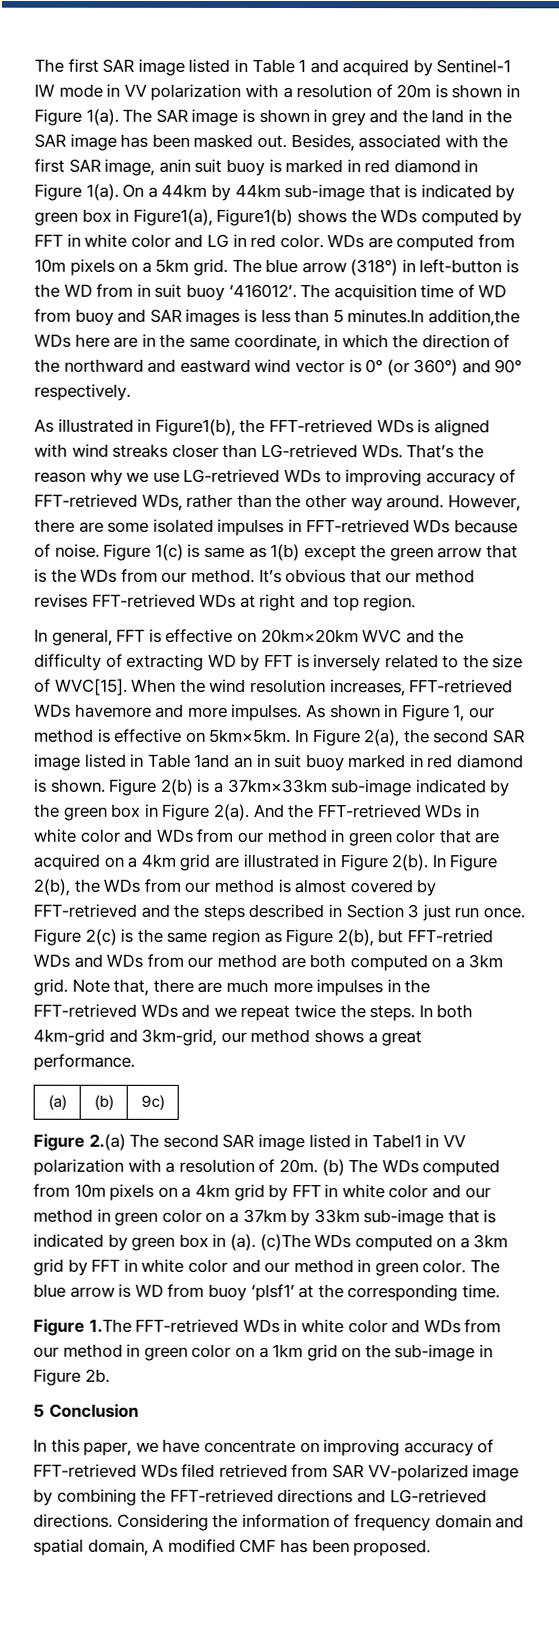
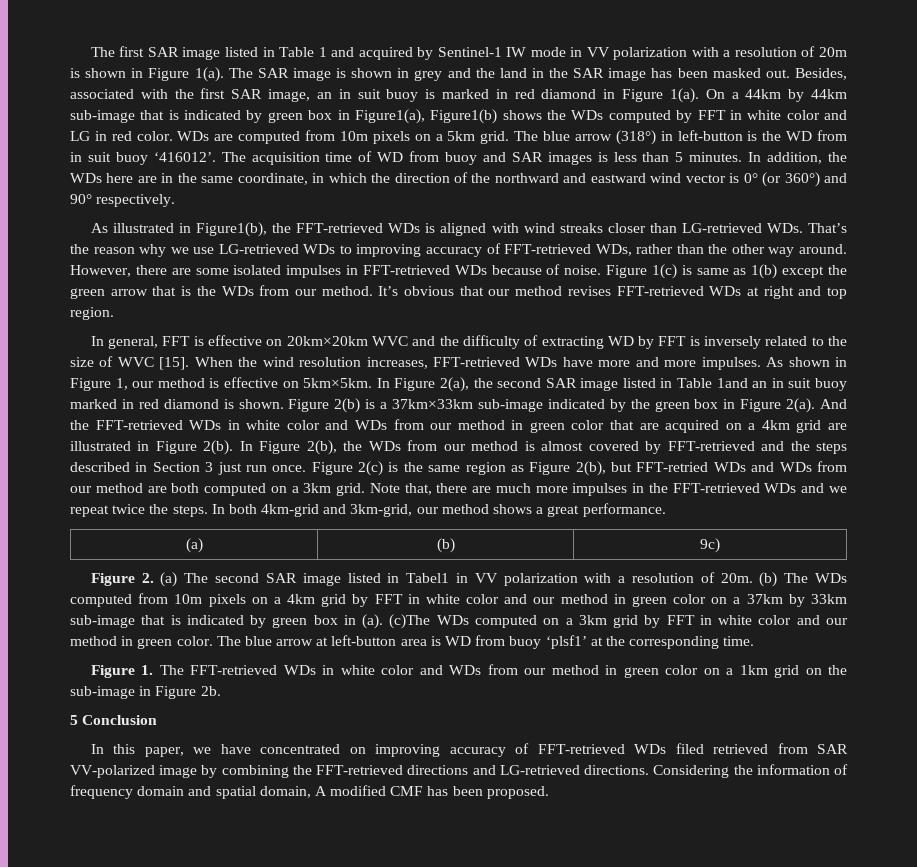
- Besides, associated with the first SAR image, anin suit buoy is marked in red diamond in Figure 1(a).
+ Besides, associated with the first SAR image, an in suit buoy is marked in red diamond in Figure 1(a).
- The acquisition time of WD from buoy and SAR images is less than 5 minutes.In addition,the WDs here are in the same coordinate, in which the direction of the northward and eastward wind vector is 0° (or 360°) and 90° respectively.
+ The acquisition time of WD from buoy and SAR images is less than 5 minutes. In addition, the WDs here are in the same coordinate, in which the direction of the northward and eastward wind vector is 0° (or 360°) and 90° respectively.
- In general, FFT is effective on 20km×20km WVC and the difficulty of extracting WD by FFT is inversely related to the size of WVC[15].
+ In general, FFT is effective on 20km×20km WVC and the difficulty of extracting WD by FFT is inversely related to the size of WVC [15].
- When the wind resolution increases, FFT-retrieved WDs havemore and more impulses.
+ When the wind resolution increases, FFT-retrieved WDs have more and more impulses.
- Figure 2.(a) The second SAR image listed in Tabel1 in VV polarization with a resolution of 20m.
+ Figure 2. (a) The second SAR image listed in Tabel1 in VV polarization with a resolution of 20m.
- The blue arrow is WD from buoy ‘plsf1’ at the corresponding time.
+ The blue arrow at left-button area is WD from buoy ‘plsf1’ at the corresponding time.
- Figure 1.The FFT-retrieved WDs in white color and WDs from our method in green color on a 1km grid on the sub-image in Figure 2b.
+ Figure 1. The FFT-retrieved WDs in white color and WDs from our method in green color on a 1km grid on the sub-image in Figure 2b.
- In this paper, we have concentrate on improving accuracy of FFT-retrieved WDs filed retrieved from SAR VV-polarized image by combining the FFT-retrieved directions and LG-retrieved directions.
+ In this paper, we have concentrated on improving accuracy of FFT-retrieved WDs filed retrieved from SAR VV-polarized image by combining the FFT-retrieved directions and LG-retrieved directions.

